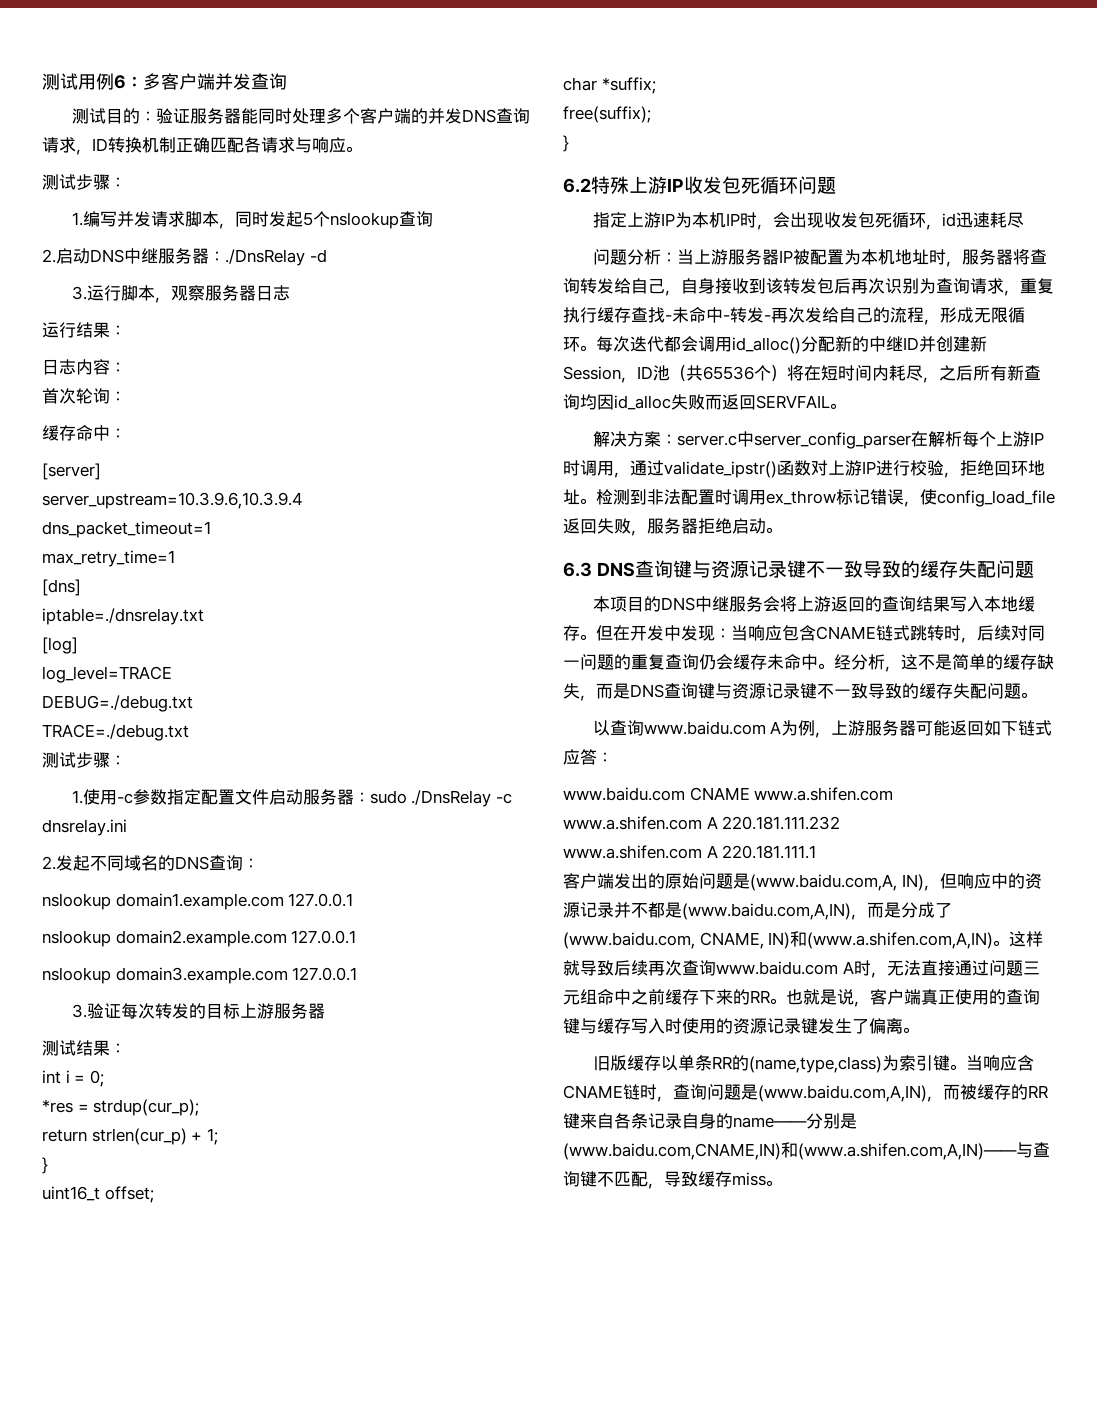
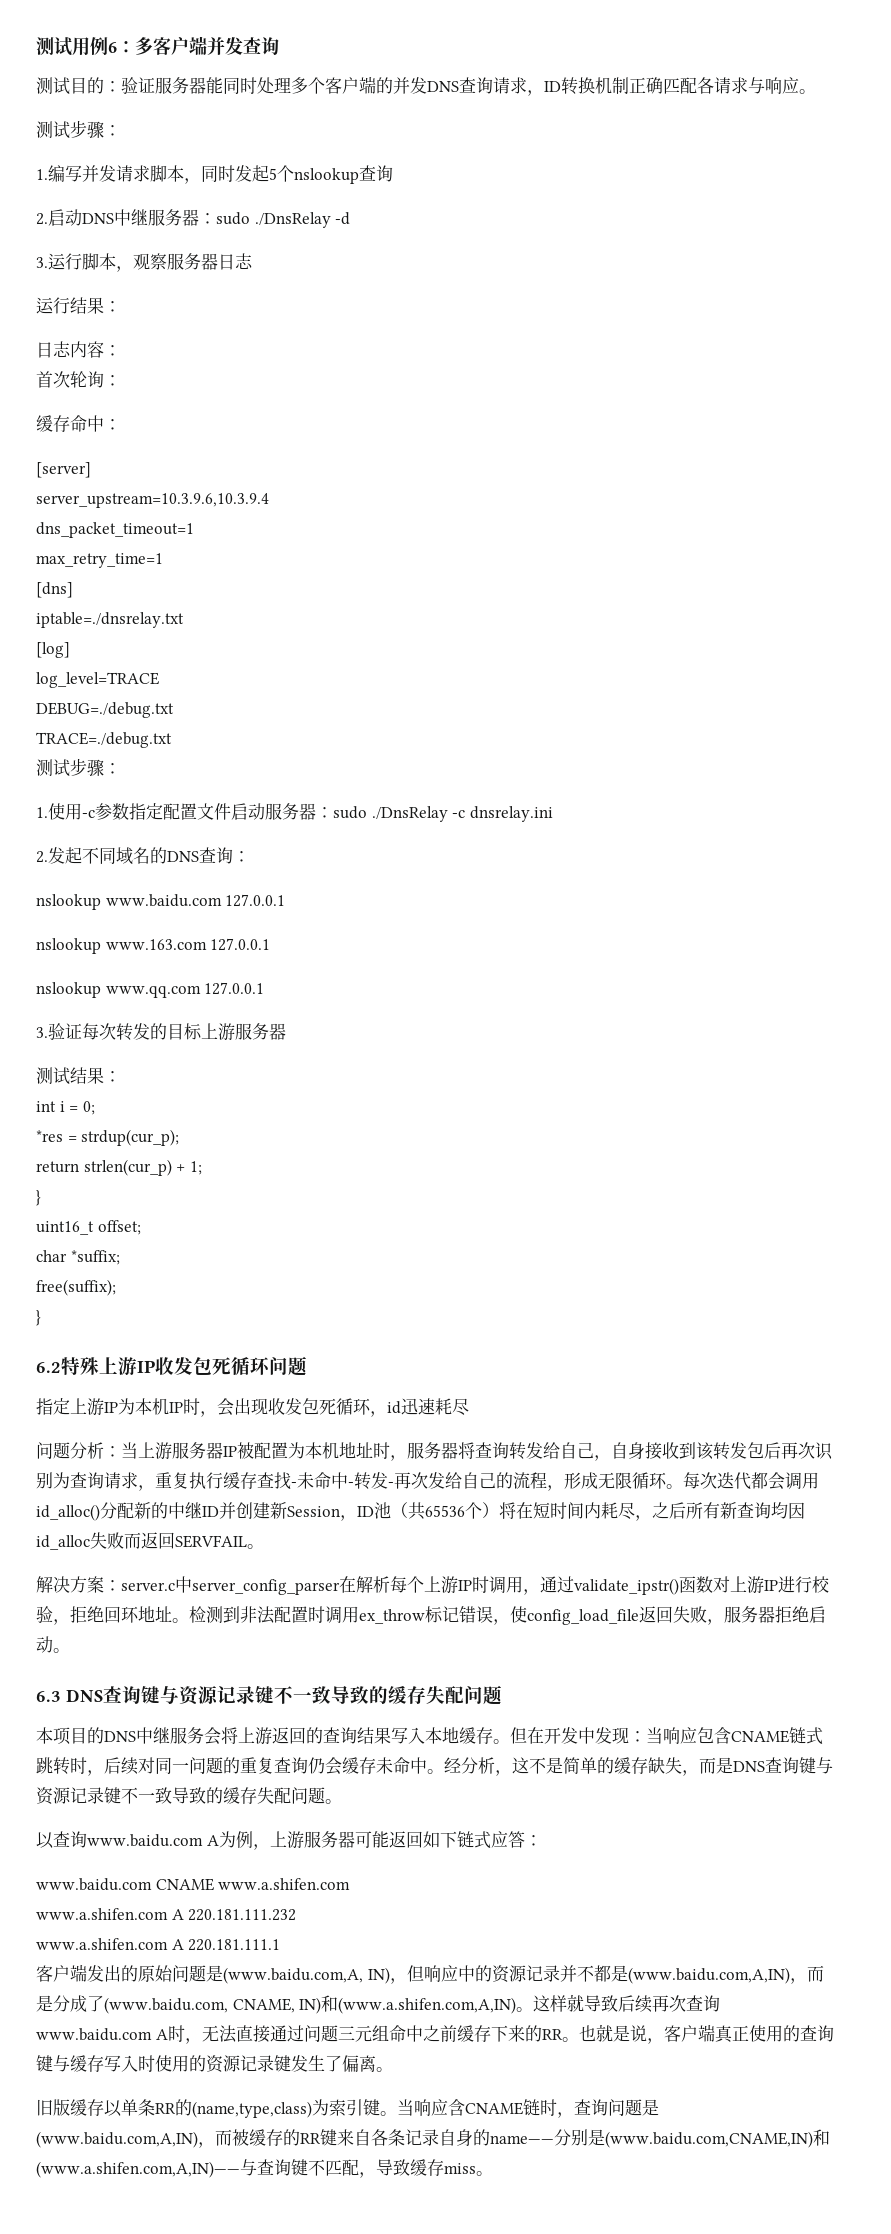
- 2.启动DNS中继服务器：./DnsRelay -d
+ 2.启动DNS中继服务器：sudo ./DnsRelay -d
- nslookup domain1.example.com 127.0.0.1
- nslookup domain2.example.com 127.0.0.1
- nslookup domain3.example.com 127.0.0.1
+ nslookup www.baidu.com 127.0.0.1
+ nslookup www.163.com 127.0.0.1
+ nslookup www.qq.com 127.0.0.1

